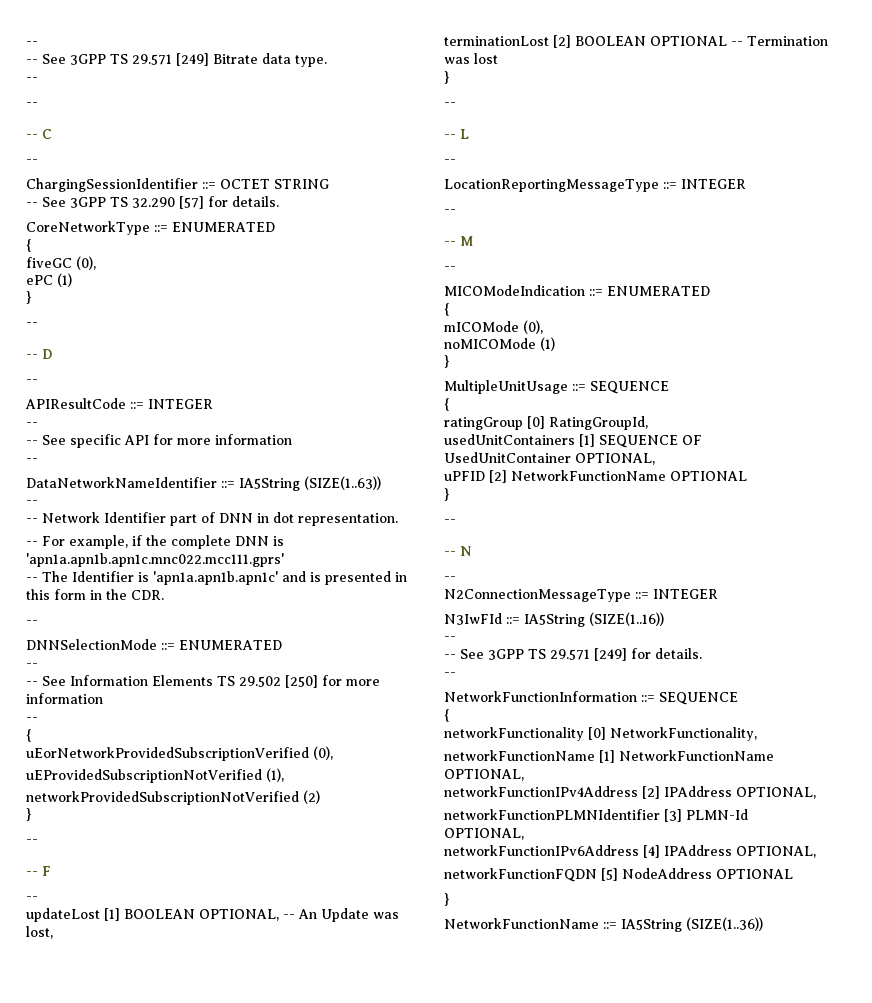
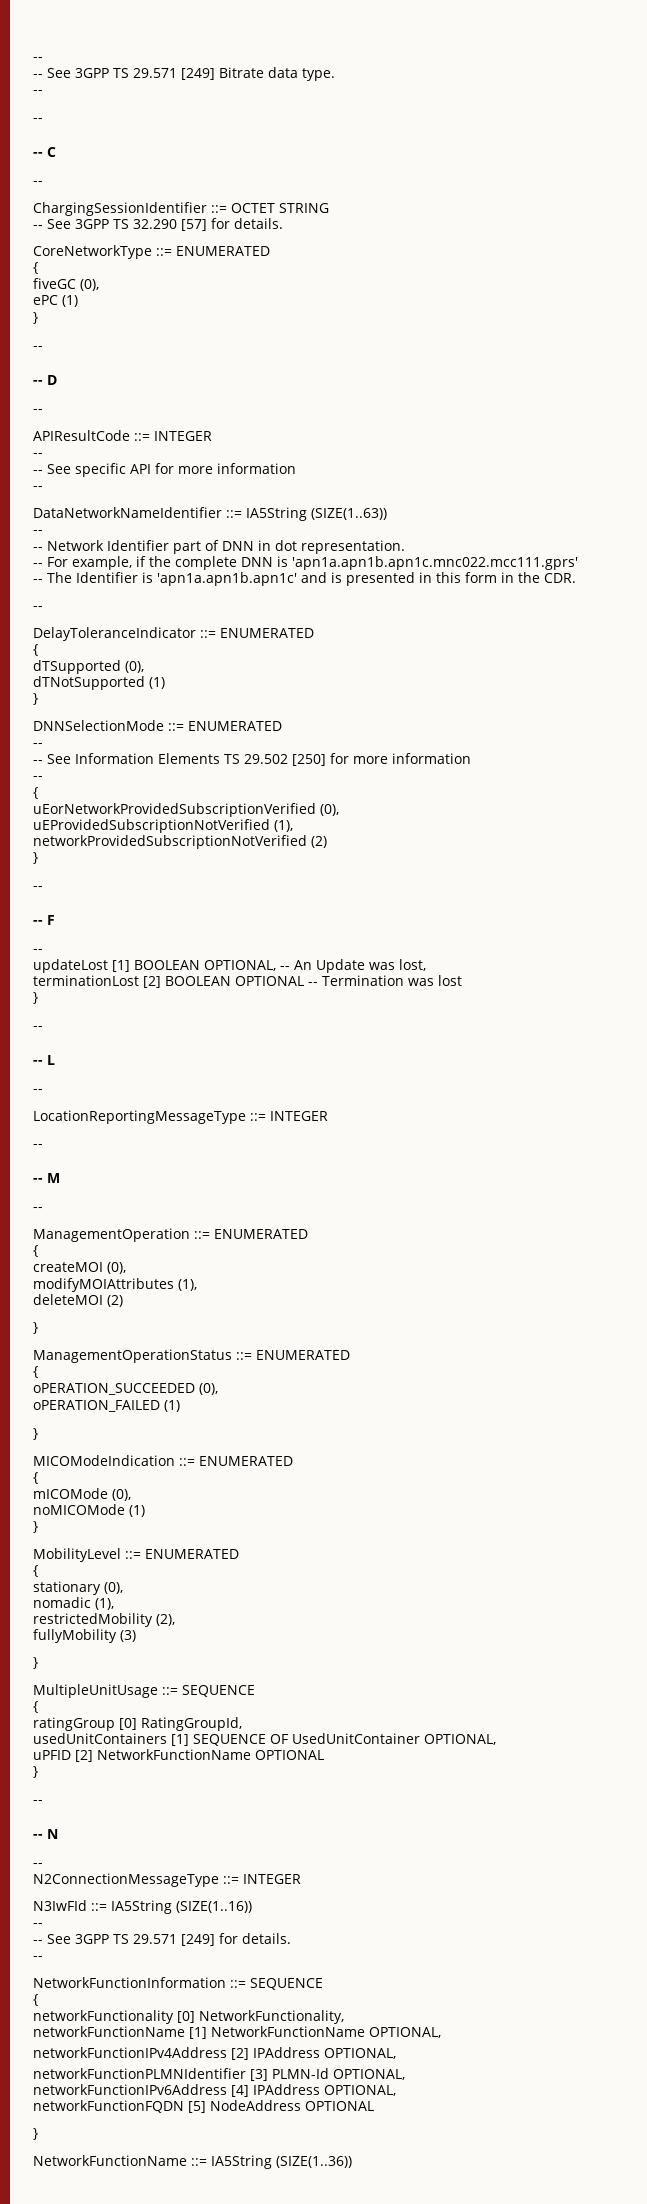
+ DelayToleranceIndicator ::= ENUMERATED
+ {
+ dTSupported (0),
+ dTNotSupported (1)
+ }
+ ManagementOperation ::= ENUMERATED
+ {
+ createMOI (0),
+ modifyMOIAttributes (1),
+ deleteMOI (2)
+ }
+ ManagementOperationStatus ::= ENUMERATED
+ {
+ oPERATION_SUCCEEDED (0),
+ oPERATION_FAILED (1)
+ }
+ MobilityLevel ::= ENUMERATED
+ {
+ stationary (0),
+ nomadic (1),
+ restrictedMobility (2),
+ fullyMobility (3)
+ }

